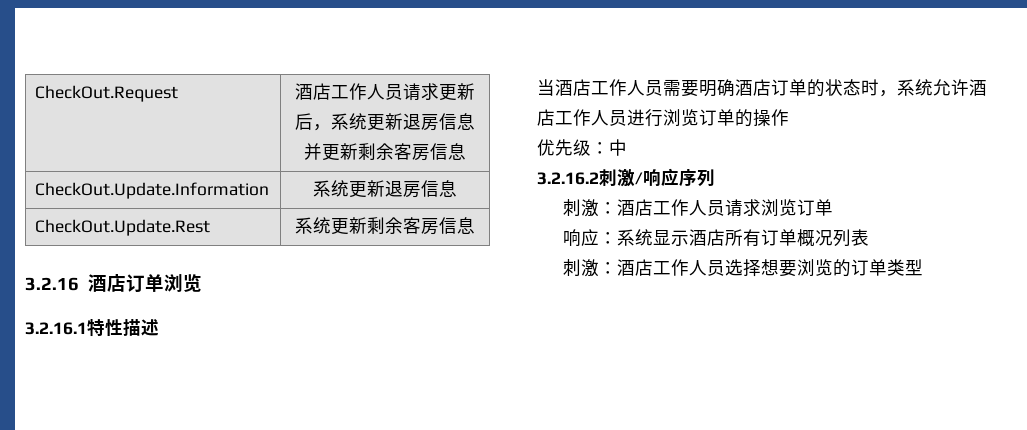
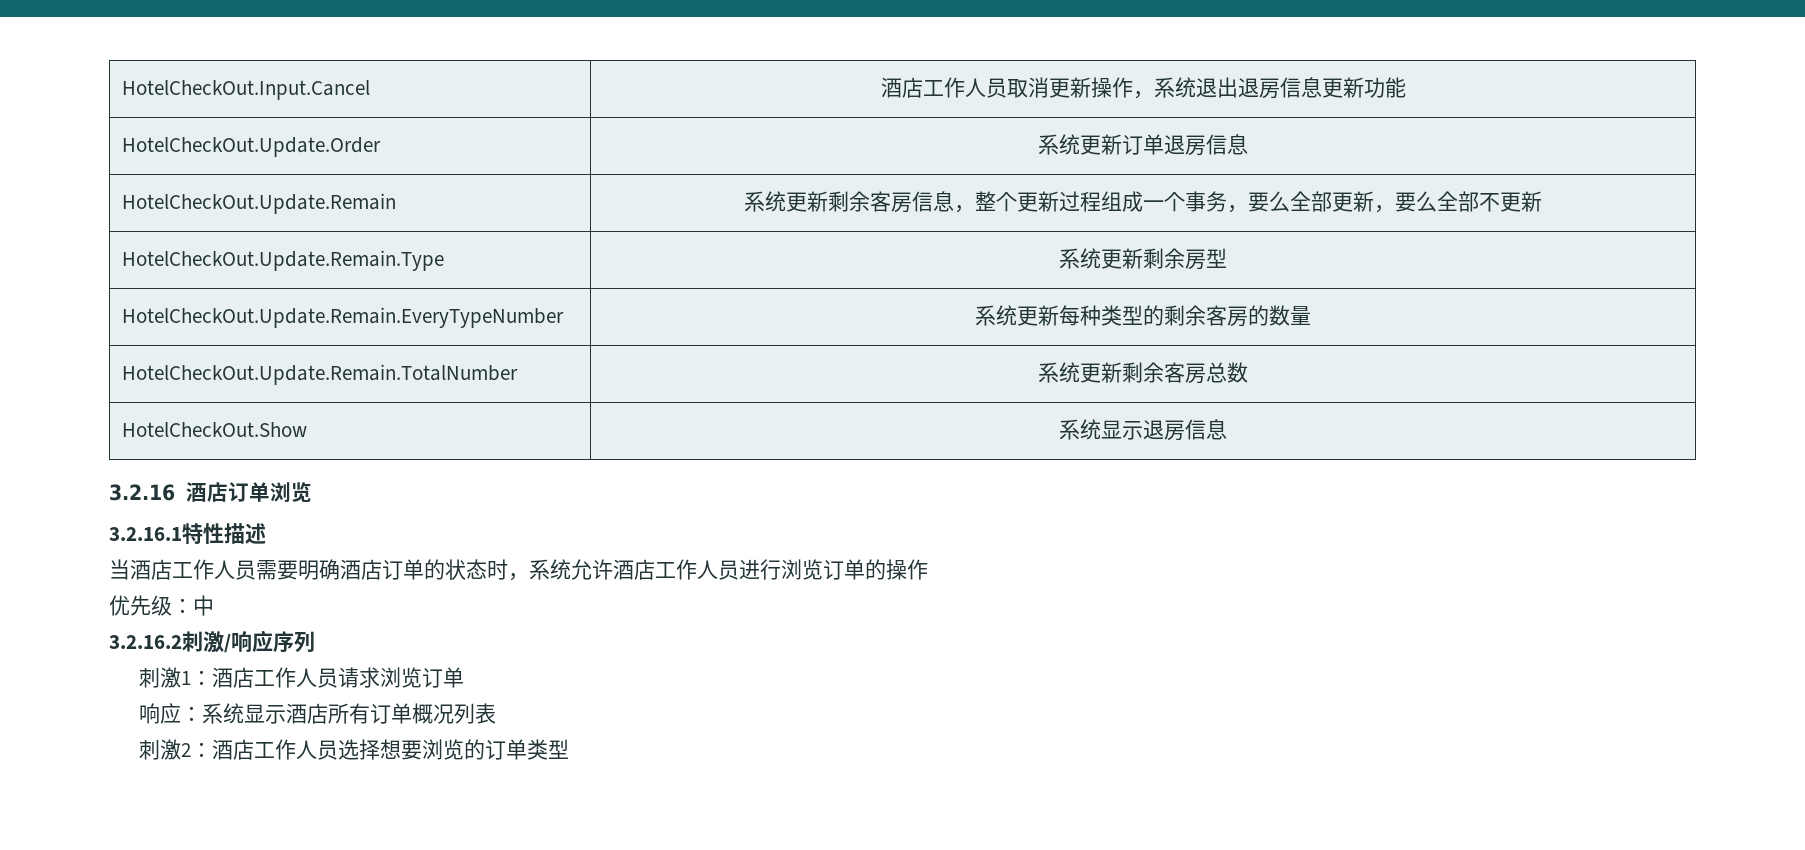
- CheckOut.Request | 酒店工作人员请求更新后，系统更新退房信息并更新剩余客房信息
- CheckOut.Update.Information | 系统更新退房信息
- CheckOut.Update.Rest | 系统更新剩余客房信息
+ HotelCheckOut.Input.Cancel | 酒店工作人员取消更新操作，系统退出退房信息更新功能
+ HotelCheckOut.Update.Order | 系统更新订单退房信息
+ HotelCheckOut.Update.Remain | 系统更新剩余客房信息，整个更新过程组成一个事务，要么全部更新，要么全部不更新
+ HotelCheckOut.Update.Remain.Type | 系统更新剩余房型
+ HotelCheckOut.Update.Remain.EveryTypeNumber | 系统更新每种类型的剩余客房的数量
+ HotelCheckOut.Update.Remain.TotalNumber | 系统更新剩余客房总数
+ HotelCheckOut.Show | 系统显示退房信息
- 刺激：酒店工作人员请求浏览订单
+ 刺激1：酒店工作人员请求浏览订单
- 刺激：酒店工作人员选择想要浏览的订单类型
+ 刺激2：酒店工作人员选择想要浏览的订单类型

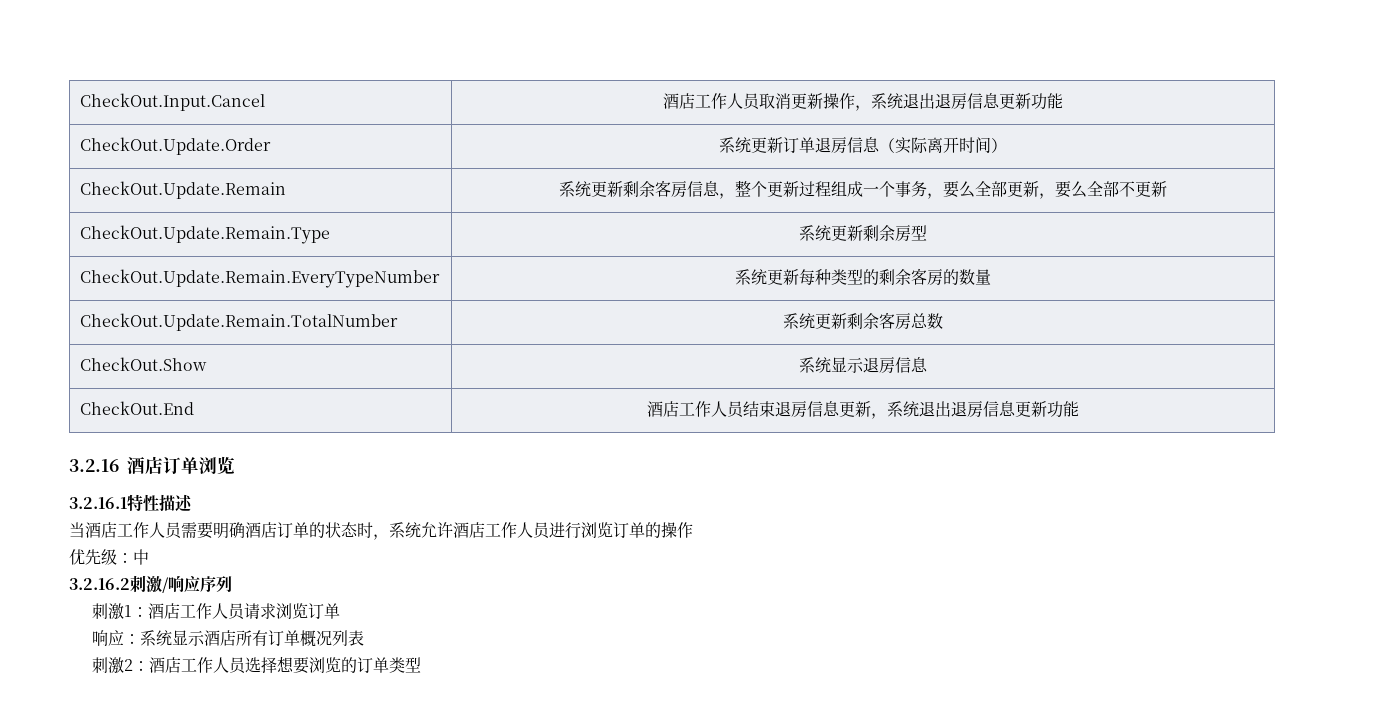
- HotelCheckOut.Input.Cancel | 酒店工作人员取消更新操作，系统退出退房信息更新功能
+ CheckOut.Input.Cancel | 酒店工作人员取消更新操作，系统退出退房信息更新功能
- HotelCheckOut.Update.Order | 系统更新订单退房信息
- HotelCheckOut.Update.Remain | 系统更新剩余客房信息，整个更新过程组成一个事务，要么全部更新，要么全部不更新
+ CheckOut.Update.Order | 系统更新订单退房信息（实际离开时间）
+ CheckOut.Update.Remain | 系统更新剩余客房信息，整个更新过程组成一个事务，要么全部更新，要么全部不更新
- HotelCheckOut.Update.Remain.Type | 系统更新剩余房型
+ CheckOut.Update.Remain.Type | 系统更新剩余房型
- HotelCheckOut.Update.Remain.EveryTypeNumber | 系统更新每种类型的剩余客房的数量
+ CheckOut.Update.Remain.EveryTypeNumber | 系统更新每种类型的剩余客房的数量
- HotelCheckOut.Update.Remain.TotalNumber | 系统更新剩余客房总数
+ CheckOut.Update.Remain.TotalNumber | 系统更新剩余客房总数
- HotelCheckOut.Show | 系统显示退房信息
+ CheckOut.Show | 系统显示退房信息
+ CheckOut.End | 酒店工作人员结束退房信息更新，系统退出退房信息更新功能

